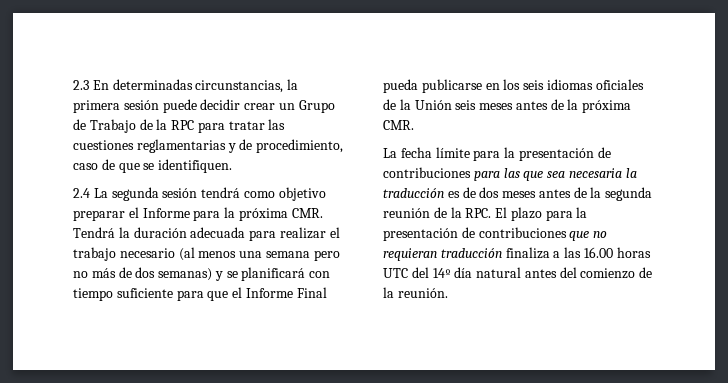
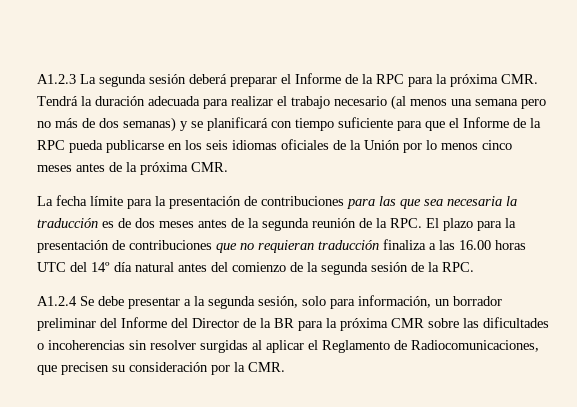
- 2.3 En determinadas circunstancias, la primera sesión puede decidir crear un Grupo de Trabajo de la RPC para tratar las cuestiones reglamentarias y de procedimiento, caso de que se identifiquen.
- 2.4 La segunda sesión tendrá como objetivo preparar el Informe para la próxima CMR. Tendrá la duración adecuada para realizar el trabajo necesario (al menos una semana pero no más de dos semanas) y se planificará con tiempo suficiente para que el Informe Final pueda publicarse en los seis idiomas oficiales de la Unión seis meses antes de la próxima CMR.
+ A1.2.3 La segunda sesión deberá preparar el Informe de la RPC para la próxima CMR. Tendrá la duración adecuada para realizar el trabajo necesario (al menos una semana pero no más de dos semanas) y se planificará con tiempo suficiente para que el Informe de la RPC pueda publicarse en los seis idiomas oficiales de la Unión por lo menos cinco meses antes de la próxima CMR.
- La fecha límite para la presentación de contribuciones para las que sea necesaria la traducción es de dos meses antes de la segunda reunión de la RPC. El plazo para la presentación de contribuciones que no requieran traducción finaliza a las 16.00 horas UTC del 14º día natural antes del comienzo de la reunión.
+ La fecha límite para la presentación de contribuciones para las que sea necesaria la traducción es de dos meses antes de la segunda reunión de la RPC. El plazo para la presentación de contribuciones que no requieran traducción finaliza a las 16.00 horas UTC del 14º día natural antes del comienzo de la segunda sesión de la RPC.
+ A1.2.4 Se debe presentar a la segunda sesión, solo para información, un borrador preliminar del Informe del Director de la BR para la próxima CMR sobre las dificultades o incoherencias sin resolver surgidas al aplicar el Reglamento de Radiocomunicaciones, que precisen su consideración por la CMR.

